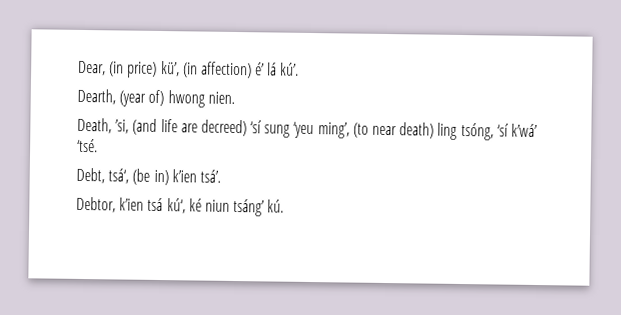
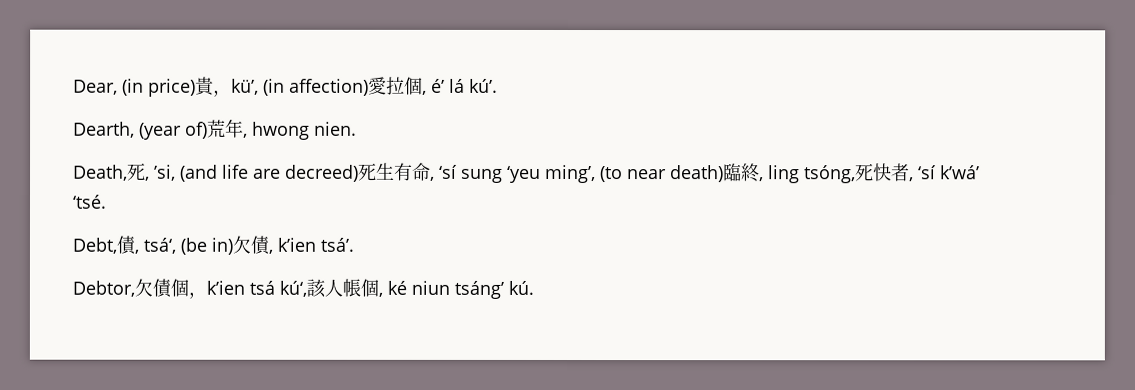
- Dear, (in price) kü’, (in affection) é’ lá kú’.
+ Dear, (in price)貴，kü’, (in affection)愛拉個, é’ lá kú’.
- Dearth, (year of) hwong nien.
+ Dearth, (year of)荒年, hwong nien.
- Death, ’si, (and life are decreed) ‘sí sung ‘yeu ming’, (to near death) ling tsóng, ‘sí k’wá’ ‘tsé.
+ Death,死, ’si, (and life are decreed)死生有命, ‘sí sung ‘yeu ming’, (to near death)臨終, ling tsóng,死快者, ‘sí k’wá’ ‘tsé.
- Debt, tsá‘, (be in) k’ien tsá’.
+ Debt,債, tsá‘, (be in)欠債, k’ien tsá’.
- Debtor, k’ien tsá kú‘, ké niun tsáng’ kú.
+ Debtor,欠債個，k’ien tsá kú‘,該人帳個, ké niun tsáng’ kú.

